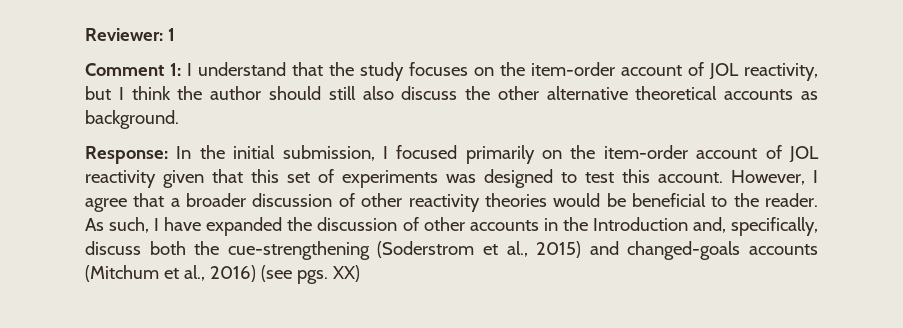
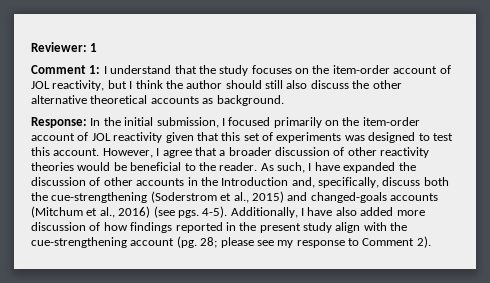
- XX)
+ 4-5). Additionally, I have also added more discussion of how findings reported in the present study align with the cue-strengthening account (pg. 28; please see my response to Comment 2).

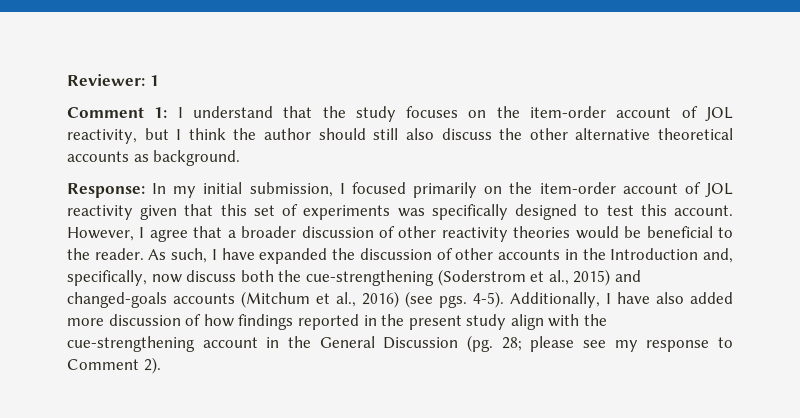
- Response: In the initial submission, I focused primarily on the item-order account of JOL reactivity given that this set of experiments was designed to test this account.
+ Response: In my initial submission, I focused primarily on the item-order account of JOL reactivity given that this set of experiments was specifically designed to test this account.
- As such, I have expanded the discussion of other accounts in the Introduction and, specifically, discuss both the cue-strengthening (Soderstrom et al., 2015) and changed-goals accounts (Mitchum et al., 2016) (see pgs.
+ As such, I have expanded the discussion of other accounts in the Introduction and, specifically, now discuss both the cue-strengthening (Soderstrom et al., 2015) and changed-goals accounts (Mitchum et al., 2016) (see pgs.
- Additionally, I have also added more discussion of how findings reported in the present study align with the cue-strengthening account (pg.
+ Additionally, I have also added more discussion of how findings reported in the present study align with the cue-strengthening account in the General Discussion (pg.

